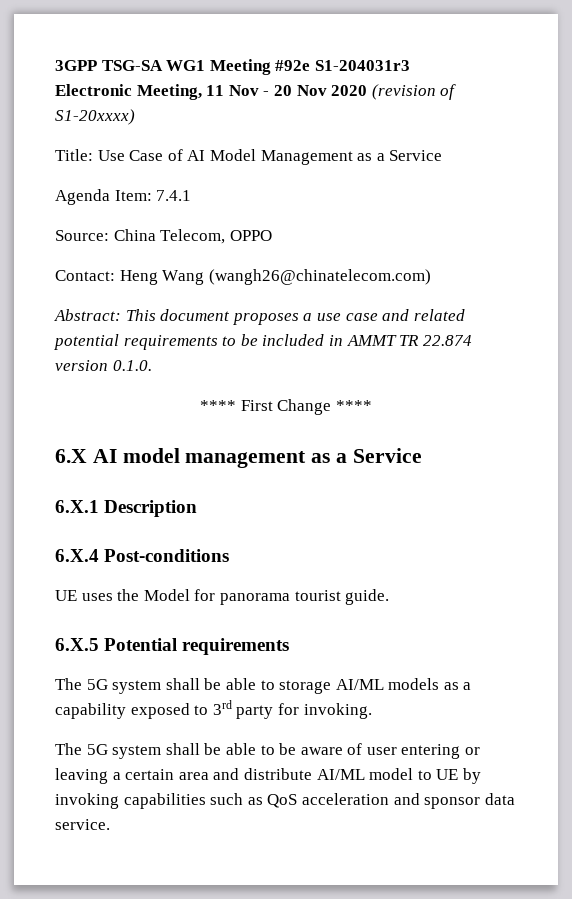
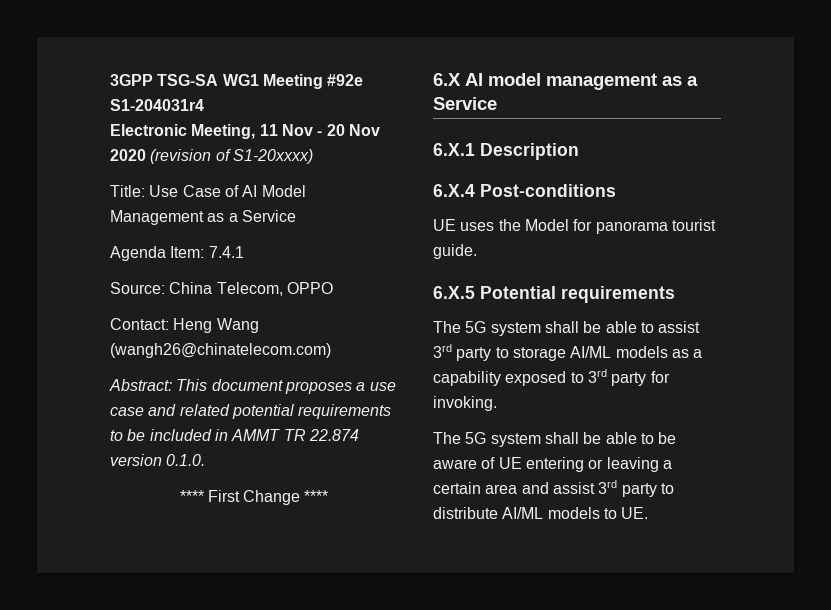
- 3GPP TSG-SA WG1 Meeting #92e S1-204031r3
+ 3GPP TSG-SA WG1 Meeting #92e S1-204031r4
- The 5G system shall be able to storage AI/ML models as a capability exposed to 3rd party for invoking.
+ The 5G system shall be able to assist 3rd party to storage AI/ML models as a capability exposed to 3rd party for invoking.
- The 5G system shall be able to be aware of user entering or leaving a certain area and distribute AI/ML model to UE by invoking capabilities such as QoS acceleration and sponsor data service.
+ The 5G system shall be able to be aware of UE entering or leaving a certain area and assist 3rd party to distribute AI/ML models to UE.

